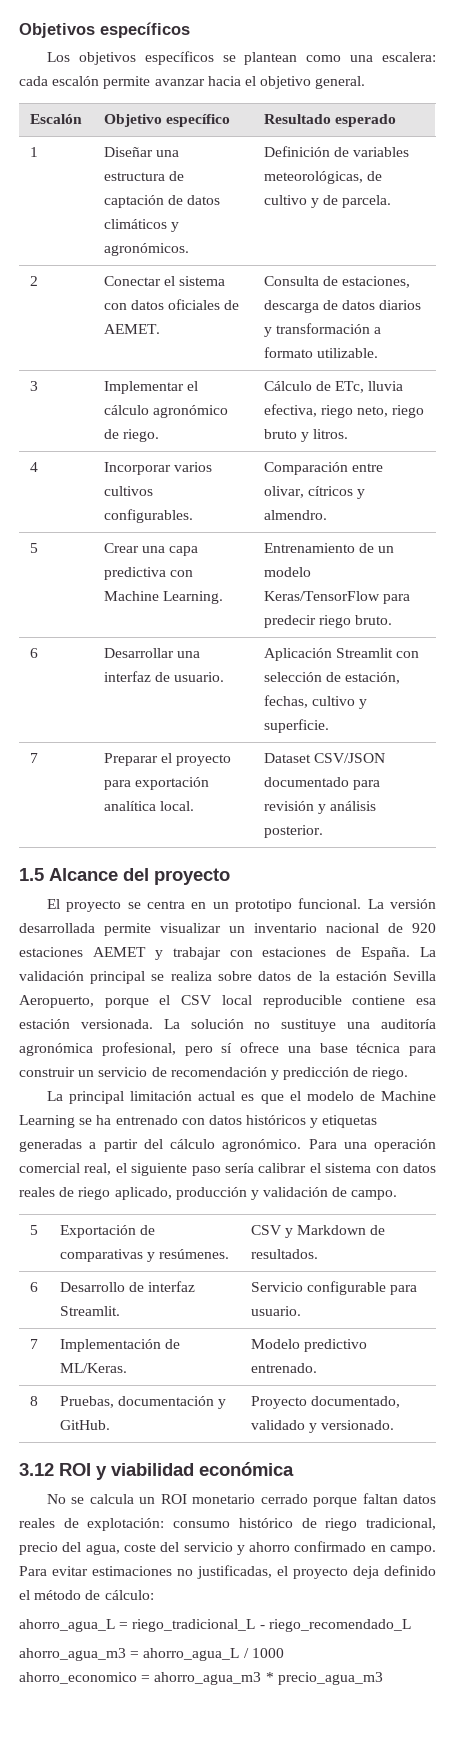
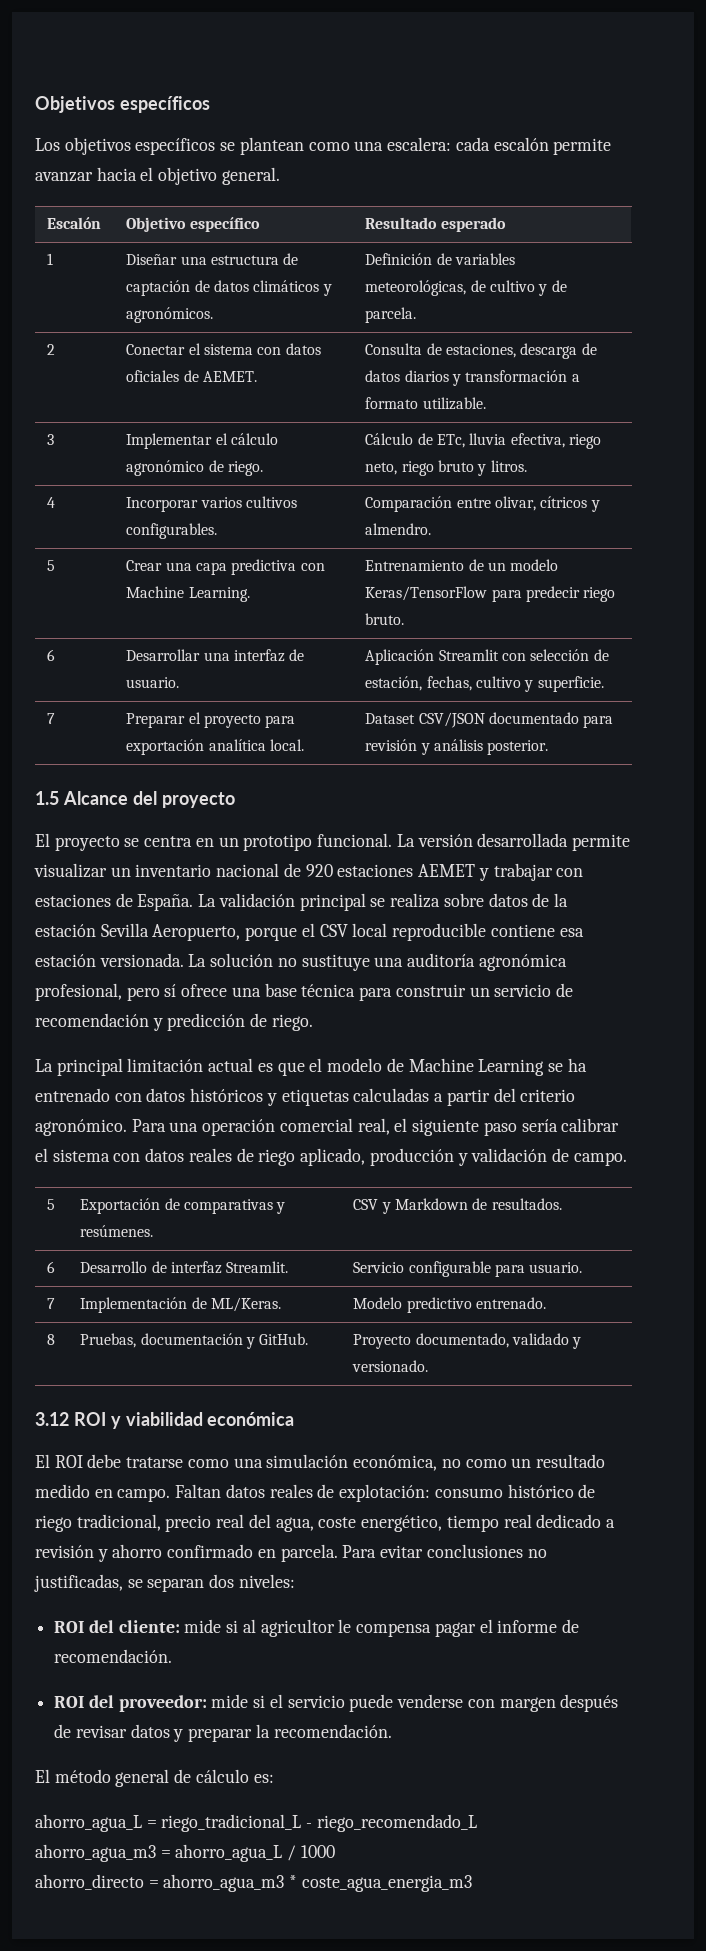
- La principal limitación actual es que el modelo de Machine Learning se ha entrenado con datos históricos y etiquetas generadas a partir del cálculo agronómico.
+ La principal limitación actual es que el modelo de Machine Learning se ha entrenado con datos históricos y etiquetas calculadas a partir del criterio agronómico.
- No se calcula un ROI monetario cerrado porque faltan datos reales de explotación: consumo histórico de riego tradicional, precio del agua, coste del servicio y ahorro confirmado en campo.
+ El ROI debe tratarse como una simulación económica, no como un resultado medido en campo. Faltan datos reales de explotación: consumo histórico de riego tradicional, precio real del agua, coste energético, tiempo real dedicado a revisión y ahorro confirmado en parcela.
- Para evitar estimaciones no justificadas, el proyecto deja definido el método de cálculo:
+ Para evitar conclusiones no justificadas, se separan dos niveles:
+ ROI del cliente: mide si al agricultor le compensa pagar el informe de recomendación.
+ ROI del proveedor: mide si el servicio puede venderse con margen después de revisar datos y preparar la recomendación.
+ El método general de cálculo es:
- ahorro_economico = ahorro_agua_m3 * precio_agua_m3
+ ahorro_directo = ahorro_agua_m3 * coste_agua_energia_m3

